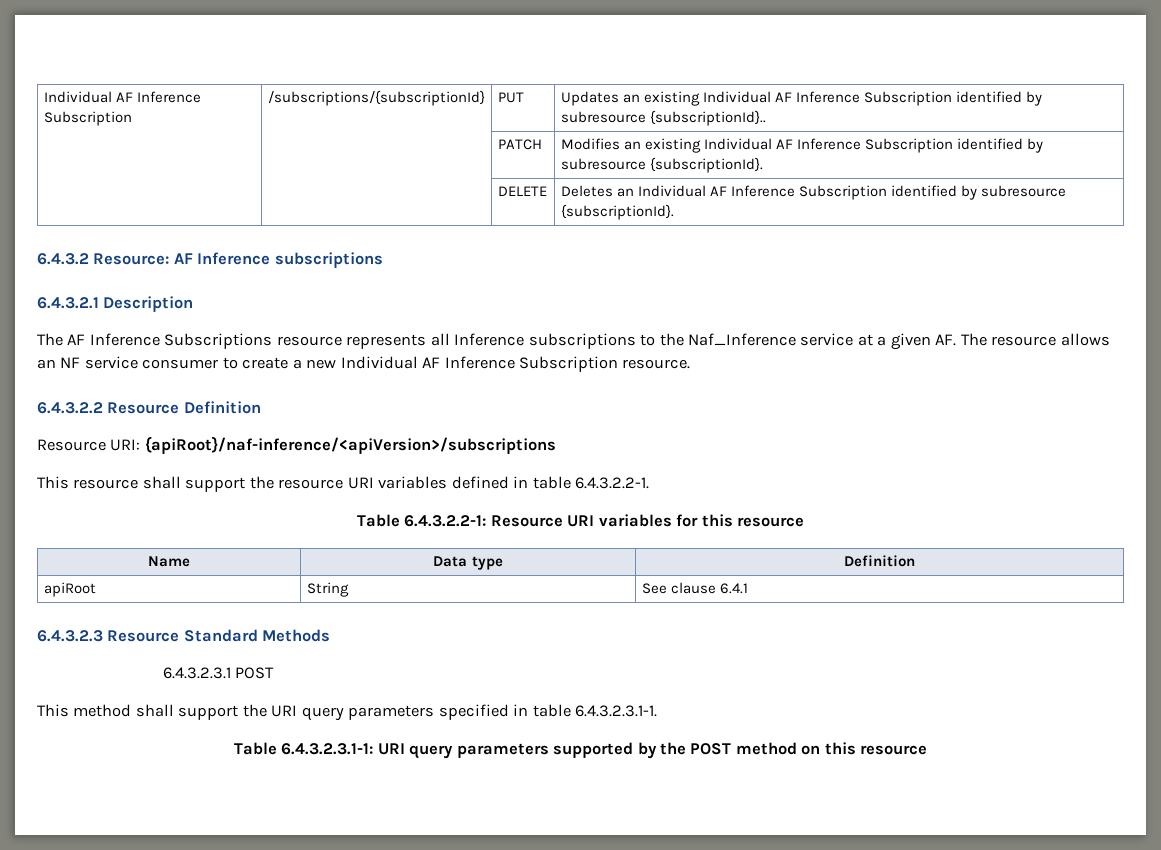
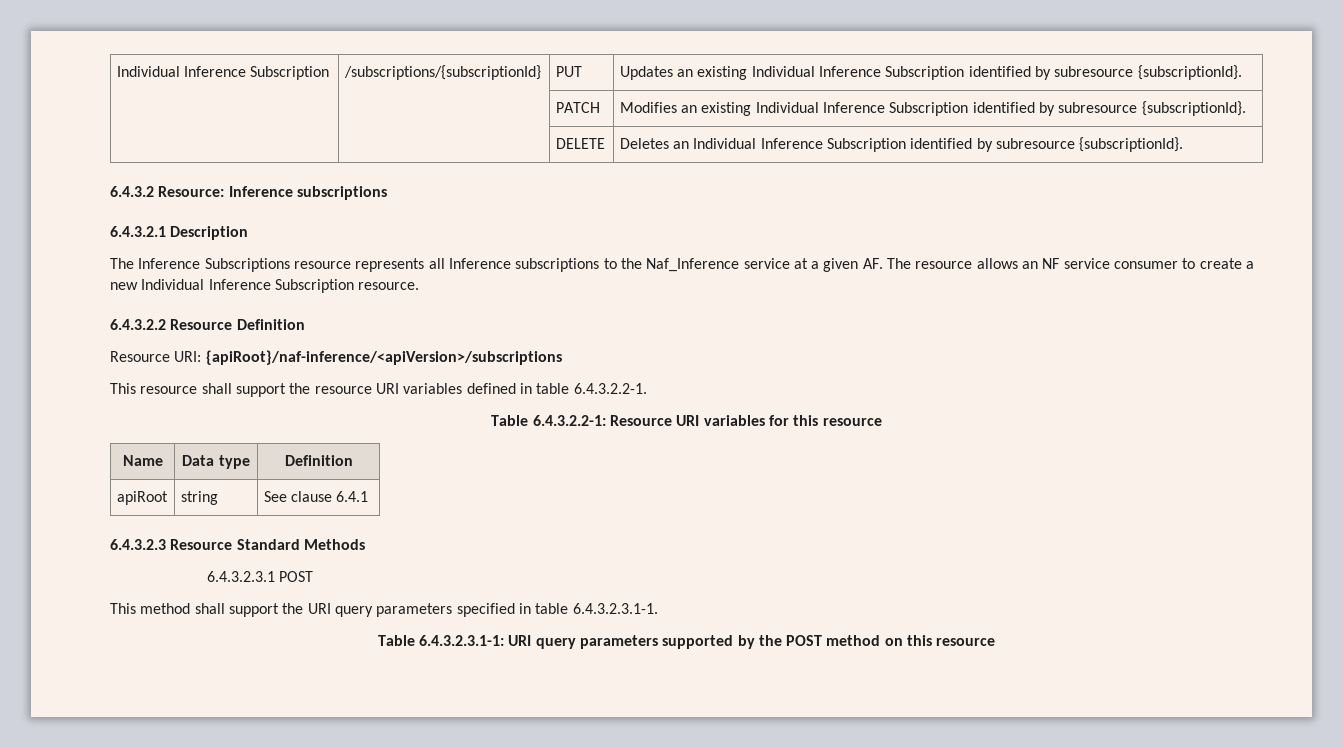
- Individual AF Inference Subscription | /subscriptions/{subscriptionId} | PUT | Updates an existing Individual AF Inference Subscription identified by subresource {subscriptionId}..
+ Individual Inference Subscription | /subscriptions/{subscriptionId} | PUT | Updates an existing Individual Inference Subscription identified by subresource {subscriptionId}.
- | | PATCH | Modifies an existing Individual AF Inference Subscription identified by subresource {subscriptionId}.
+ | | PATCH | Modifies an existing Individual Inference Subscription identified by subresource {subscriptionId}.
- | | DELETE | Deletes an Individual AF Inference Subscription identified by subresource {subscriptionId}.
+ | | DELETE | Deletes an Individual Inference Subscription identified by subresource {subscriptionId}.
- 6.4.3.2 Resource: AF Inference subscriptions
+ 6.4.3.2 Resource: Inference subscriptions
- The AF Inference Subscriptions resource represents all Inference subscriptions to the Naf_Inference service at a given AF. The resource allows an NF service consumer to create a new Individual AF Inference Subscription resource.
+ The Inference Subscriptions resource represents all Inference subscriptions to the Naf_Inference service at a given AF. The resource allows an NF service consumer to create a new Individual Inference Subscription resource.
- apiRoot | String | See clause 6.4.1
+ apiRoot | string | See clause 6.4.1

